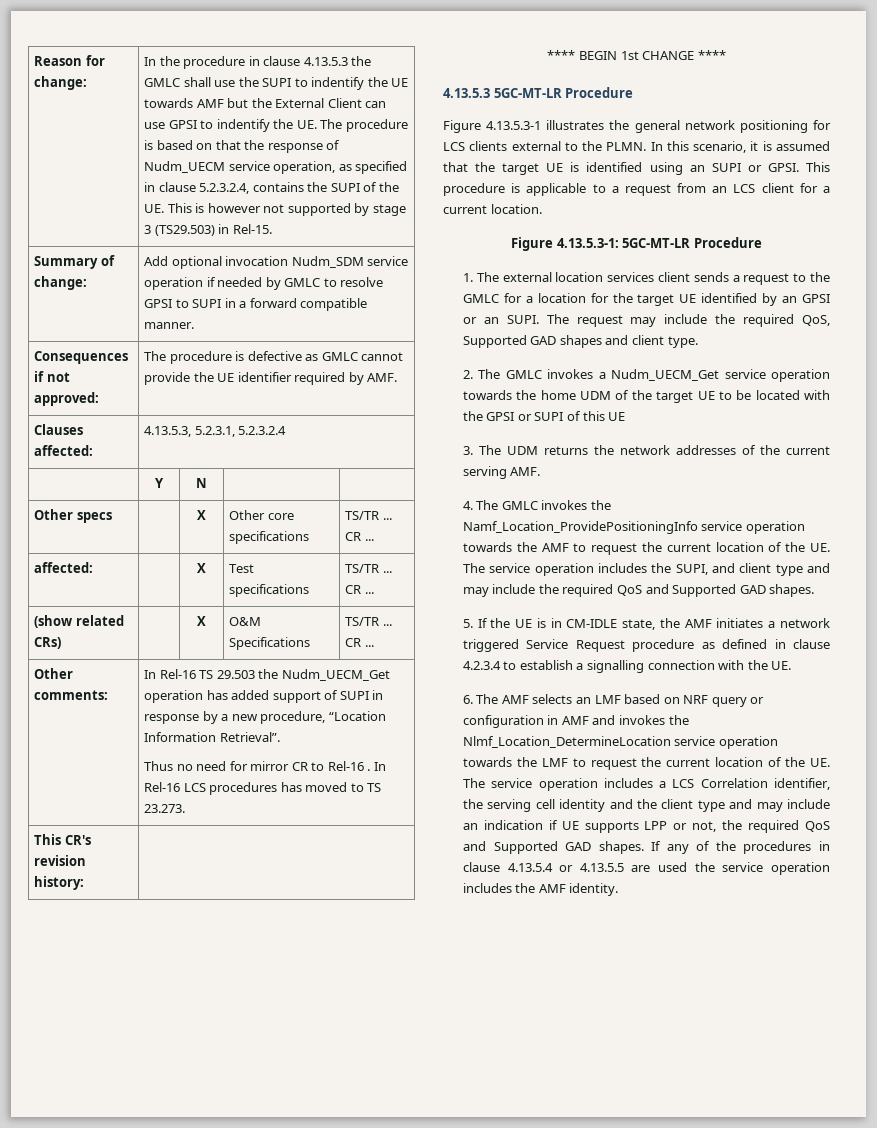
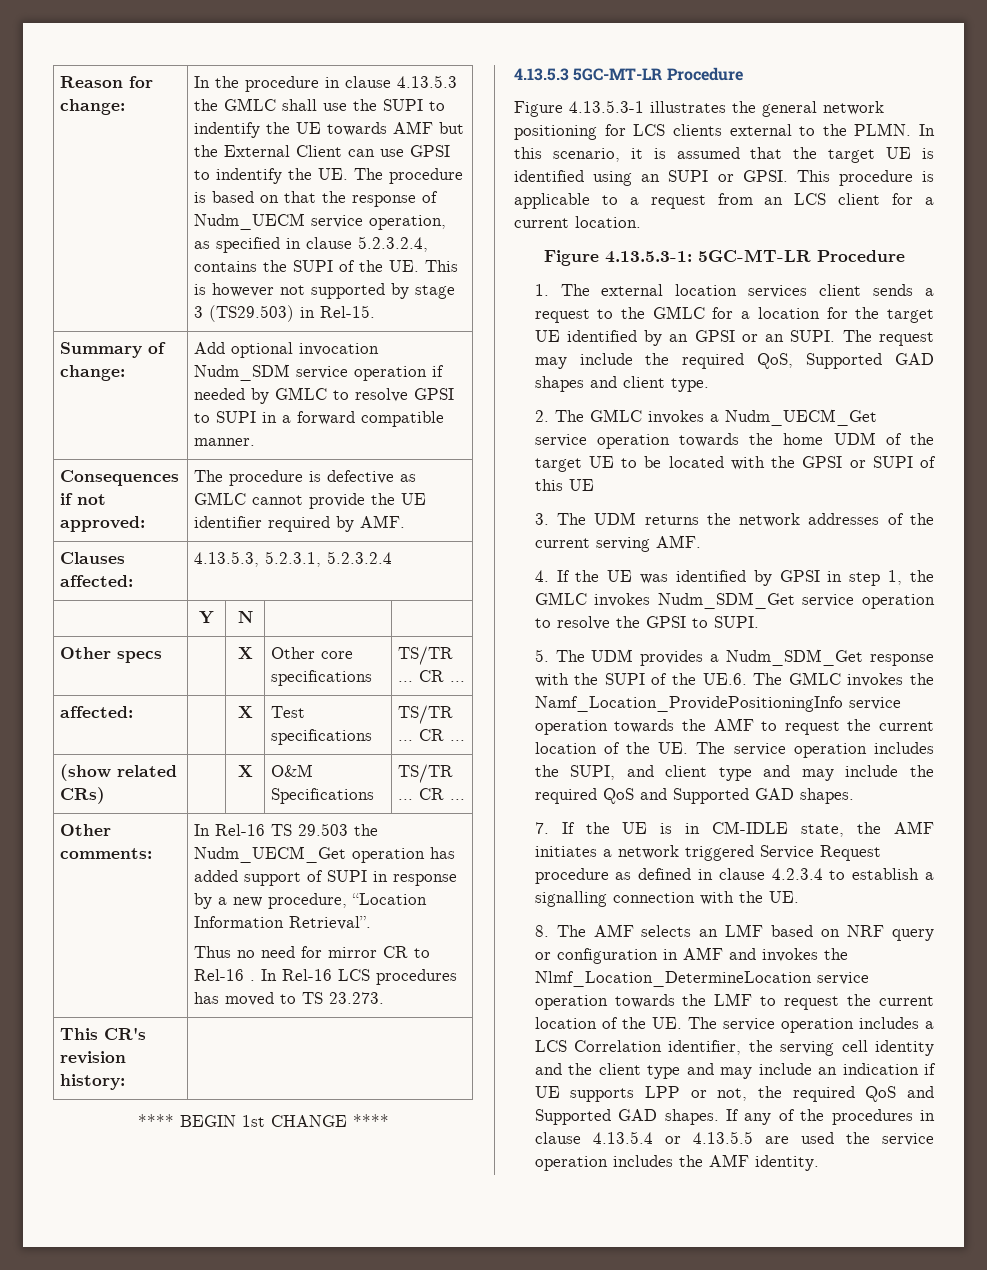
- 4. The GMLC invokes the Namf_Location_ProvidePositioningInfo service operation towards the AMF to request the current location of the UE. The service operation includes the SUPI, and client type and may include the required QoS and Supported GAD shapes.
+ 4. If the UE was identified by GPSI in step 1, the GMLC invokes Nudm_SDM_Get service operation to resolve the GPSI to SUPI.
+ 5. The UDM provides a Nudm_SDM_Get response with the SUPI of the UE.6. The GMLC invokes the Namf_Location_ProvidePositioningInfo service operation towards the AMF to request the current location of the UE. The service operation includes the SUPI, and client type and may include the required QoS and Supported GAD shapes.
- 5. If the UE is in CM-IDLE state, the AMF initiates a network triggered Service Request procedure as defined in clause 4.2.3.4 to establish a signalling connection with the UE.
+ 7. If the UE is in CM-IDLE state, the AMF initiates a network triggered Service Request procedure as defined in clause 4.2.3.4 to establish a signalling connection with the UE.
- 6. The AMF selects an LMF based on NRF query or configuration in AMF and invokes the Nlmf_Location_DetermineLocation service operation towards the LMF to request the current location of the UE. The service operation includes a LCS Correlation identifier, the serving cell identity and the client type and may include an indication if UE supports LPP or not, the required QoS and Supported GAD shapes.
+ 8. The AMF selects an LMF based on NRF query or configuration in AMF and invokes the Nlmf_Location_DetermineLocation service operation towards the LMF to request the current location of the UE. The service operation includes a LCS Correlation identifier, the serving cell identity and the client type and may include an indication if UE supports LPP or not, the required QoS and Supported GAD shapes.

